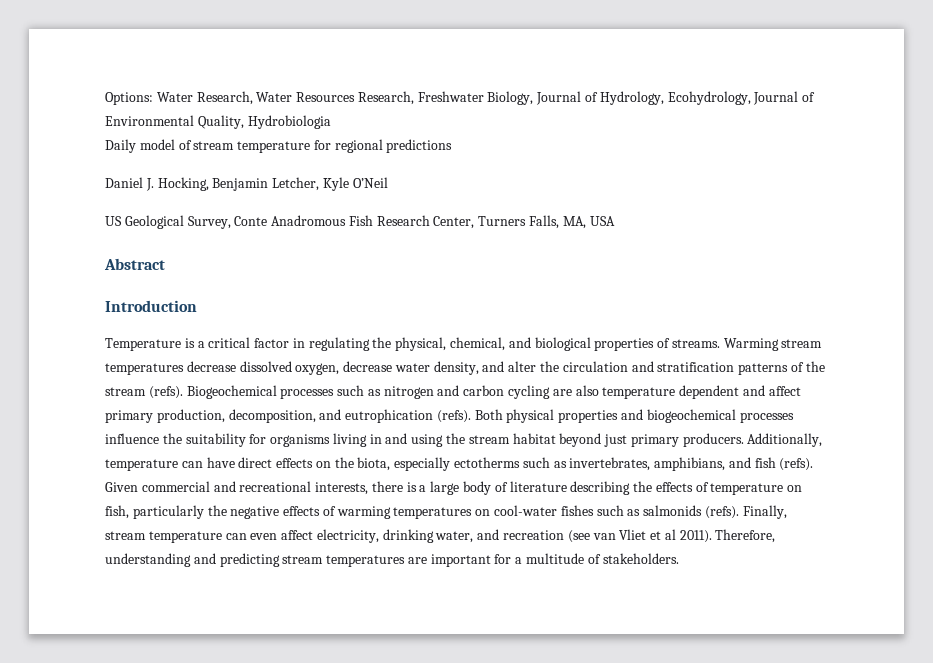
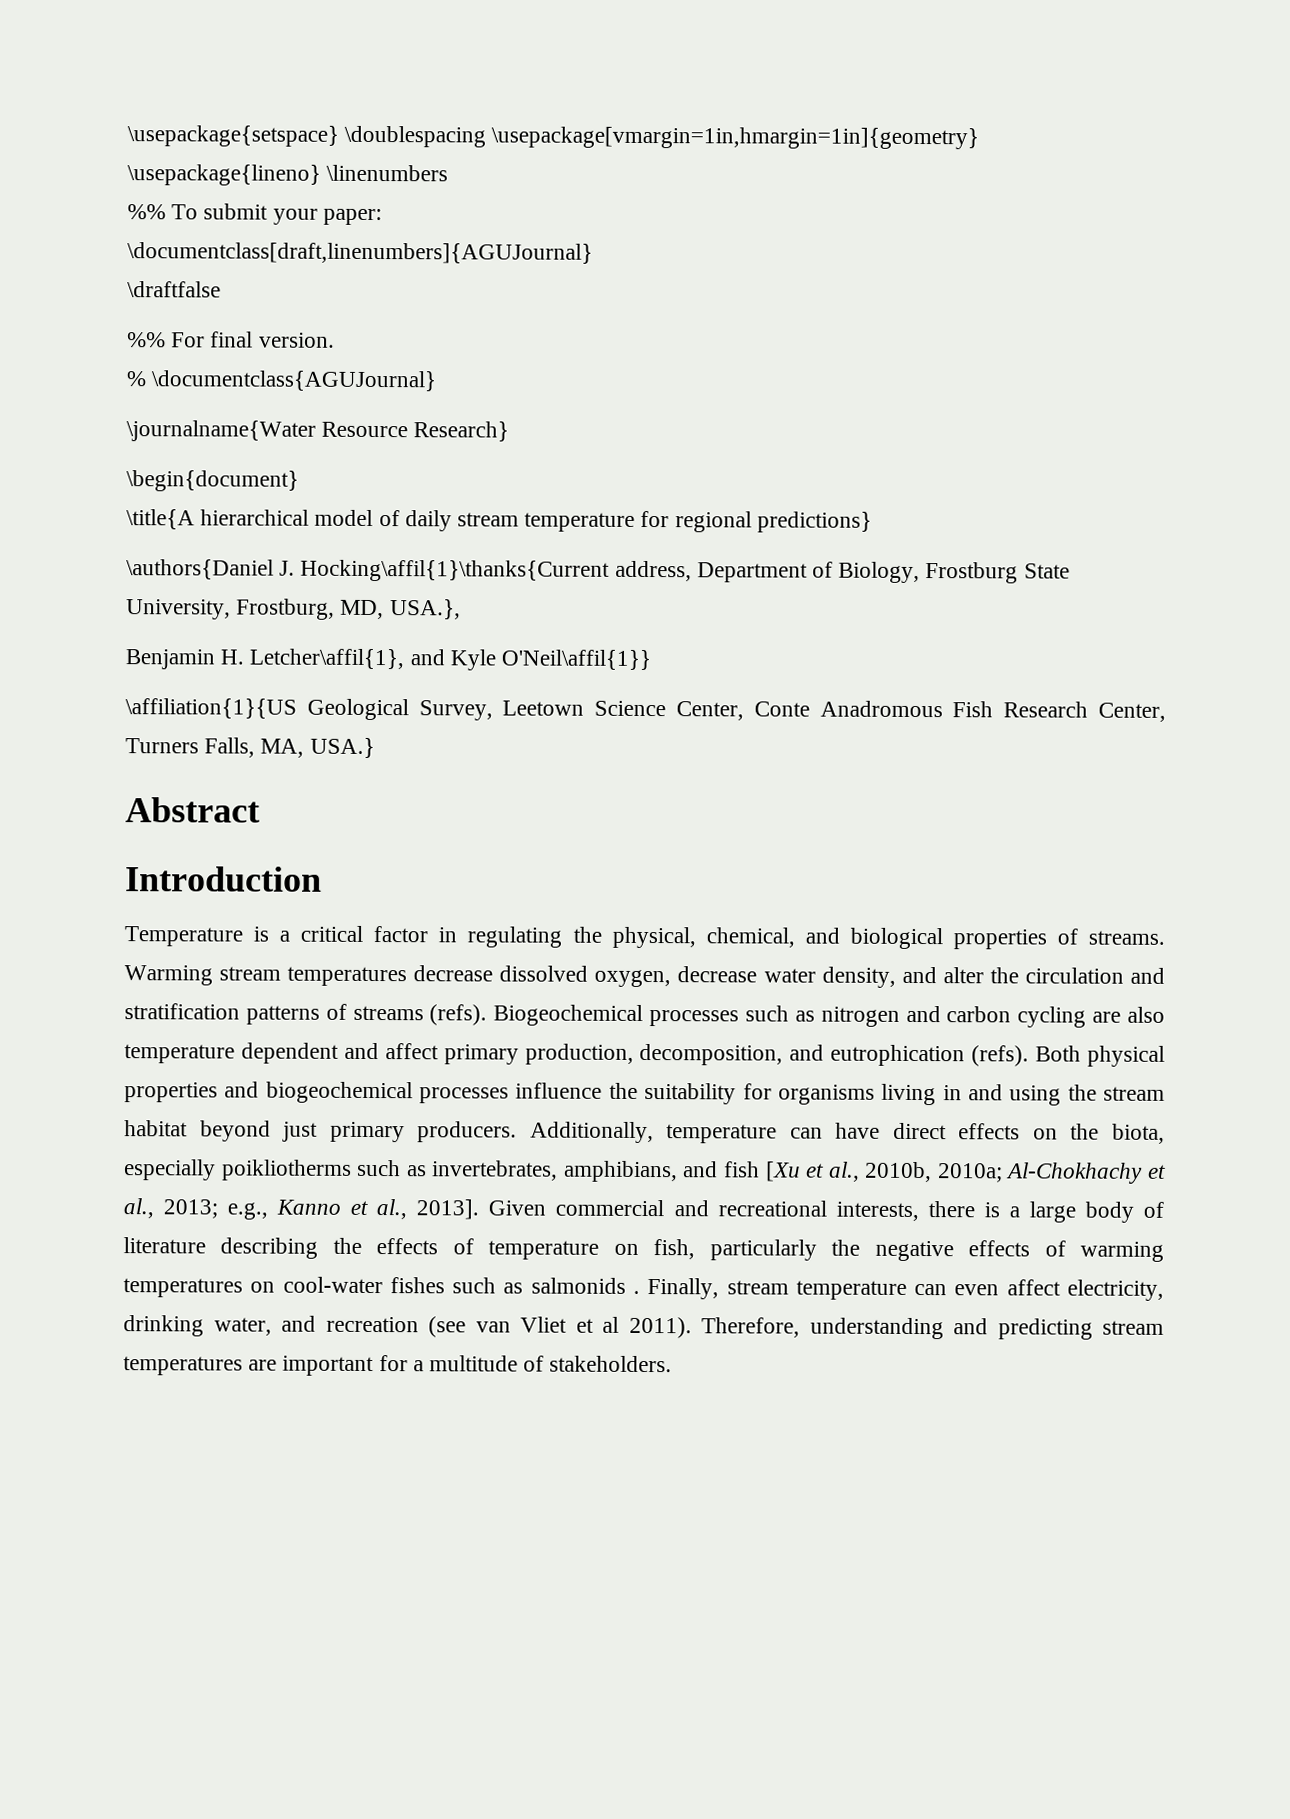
- Options: Water Research, Water Resources Research, Freshwater Biology, Journal of Hydrology, Ecohydrology, Journal of Environmental Quality, Hydrobiologia
- Daily model of stream temperature for regional predictions
- Daniel J. Hocking, Benjamin Letcher, Kyle O’Neil
- US Geological Survey, Conte Anadromous Fish Research Center, Turners Falls, MA, USA
+ \usepackage{setspace} \doublespacing \usepackage[vmargin=1in,hmargin=1in]{geometry} \usepackage{lineno} \linenumbers
+ %% To submit your paper:
+ \documentclass[draft,linenumbers]{AGUJournal}
+ \draftfalse
+ %% For final version.
+ % \documentclass{AGUJournal}
+ \journalname{Water Resource Research}
+ \begin{document}
+ \title{A hierarchical model of daily stream temperature for regional predictions}
+ \authors{Daniel J. Hocking\affil{1}\thanks{Current address, Department of Biology, Frostburg State University, Frostburg, MD, USA.},
+ Benjamin H. Letcher\affil{1}, and Kyle O'Neil\affil{1}}
+ \affiliation{1}{US Geological Survey, Leetown Science Center, Conte Anadromous Fish Research Center, Turners Falls, MA, USA.}
- Warming stream temperatures decrease dissolved oxygen, decrease water density, and alter the circulation and stratification patterns of the stream (refs).
+ Warming stream temperatures decrease dissolved oxygen, decrease water density, and alter the circulation and stratification patterns of streams (refs).
- Additionally, temperature can have direct effects on the biota, especially ectotherms such as invertebrates, amphibians, and fish (refs).
+ Additionally, temperature can have direct effects on the biota, especially poikliotherms such as invertebrates, amphibians, and fish [Xu et al., 2010b, 2010a; Al-Chokhachy et al., 2013; e.g., Kanno et al., 2013].
- Given commercial and recreational interests, there is a large body of literature describing the effects of temperature on fish, particularly the negative effects of warming temperatures on cool-water fishes such as salmonids (refs).
+ Given commercial and recreational interests, there is a large body of literature describing the effects of temperature on fish, particularly the negative effects of warming temperatures on cool-water fishes such as salmonids .

